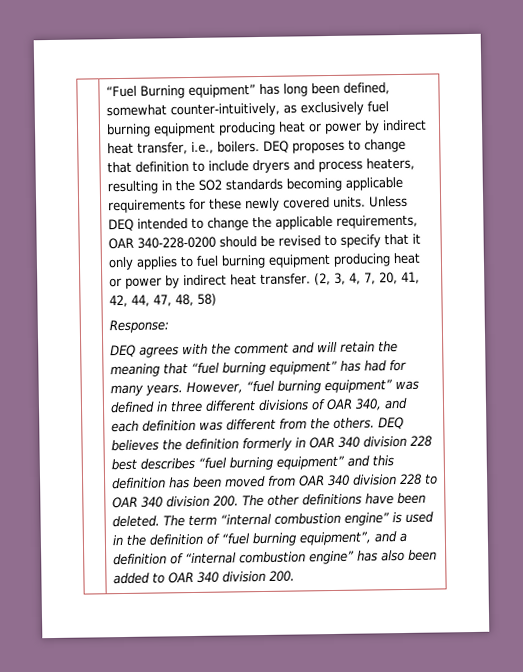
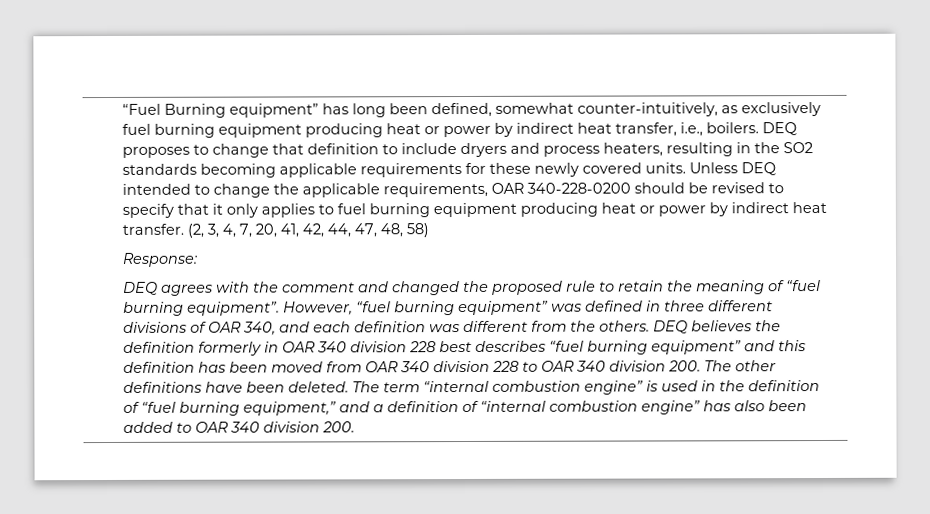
- DEQ agrees with the comment and will retain the meaning that “fuel burning equipment” has had for many years.
+ DEQ agrees with the comment and changed the proposed rule to retain the meaning of “fuel burning equipment”.
- The term “internal combustion engine” is used in the definition of “fuel burning equipment”, and a definition of “internal combustion engine” has also been added to OAR 340 division 200.
+ The term “internal combustion engine” is used in the definition of “fuel burning equipment,” and a definition of “internal combustion engine” has also been added to OAR 340 division 200.

